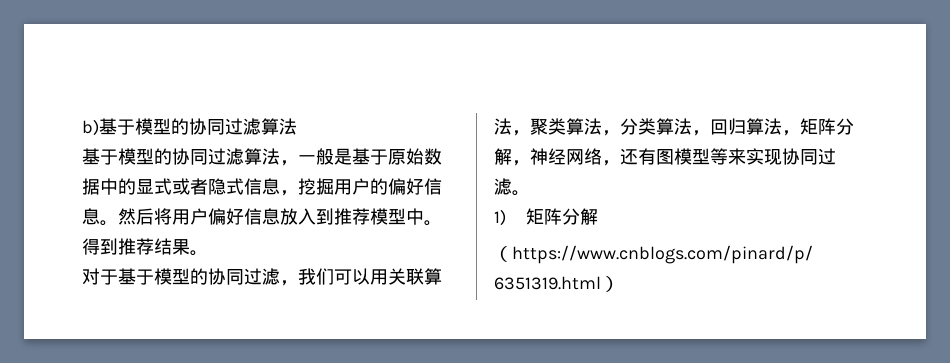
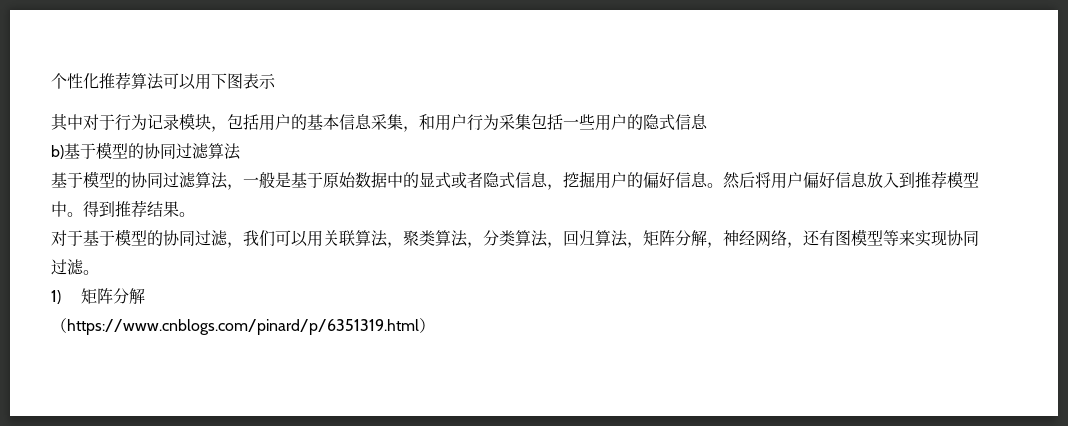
+ 个性化推荐算法可以用下图表示
+ 其中对于行为记录模块，包括用户的基本信息采集，和用户行为采集包括一些用户的隐式信息

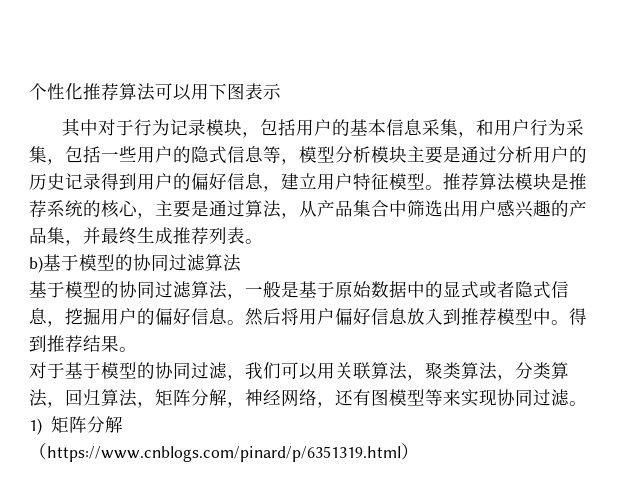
- 其中对于行为记录模块，包括用户的基本信息采集，和用户行为采集包括一些用户的隐式信息
+ 其中对于行为记录模块，包括用户的基本信息采集，和用户行为采集，包括一些用户的隐式信息等，模型分析模块主要是通过分析用户的历史记录得到用户的偏好信息，建立用户特征模型。推荐算法模块是推荐系统的核心，主要是通过算法，从产品集合中筛选出用户感兴趣的产品集，并最终生成推荐列表。

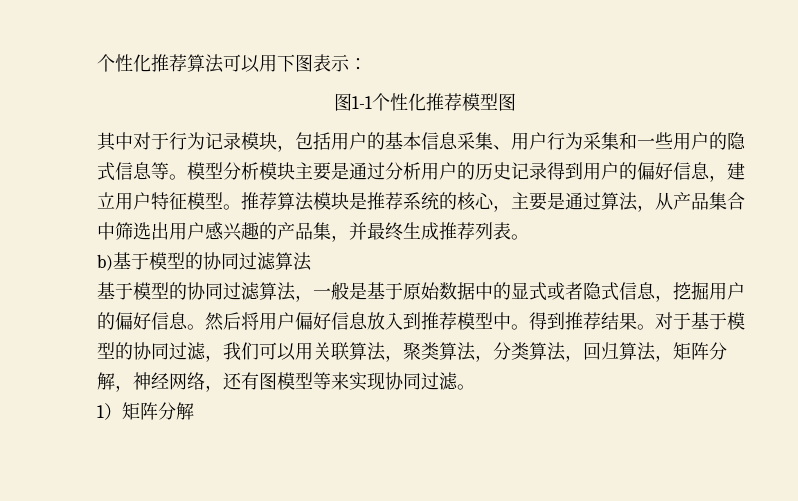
- 个性化推荐算法可以用下图表示
+ 个性化推荐算法可以用下图表示：
+ 图1-1个性化推荐模型图
- 其中对于行为记录模块，包括用户的基本信息采集，和用户行为采集，包括一些用户的隐式信息等，模型分析模块主要是通过分析用户的历史记录得到用户的偏好信息，建立用户特征模型。
+ 其中对于行为记录模块，包括用户的基本信息采集、用户行为采集和一些用户的隐式信息等。模型分析模块主要是通过分析用户的历史记录得到用户的偏好信息，建立用户特征模型。
- 得到推荐结果。
- 对于基于模型的协同过滤，我们可以用关联算法，聚类算法，分类算法，回归算法，矩阵分解，神经网络，还有图模型等来实现协同过滤。
+ 得到推荐结果。对于基于模型的协同过滤，我们可以用关联算法，聚类算法，分类算法，回归算法，矩阵分解，神经网络，还有图模型等来实现协同过滤。
- 1)矩阵分解
- （https://www.cnblogs.com/pinard/p/6351319.html）
+ 1）矩阵分解

